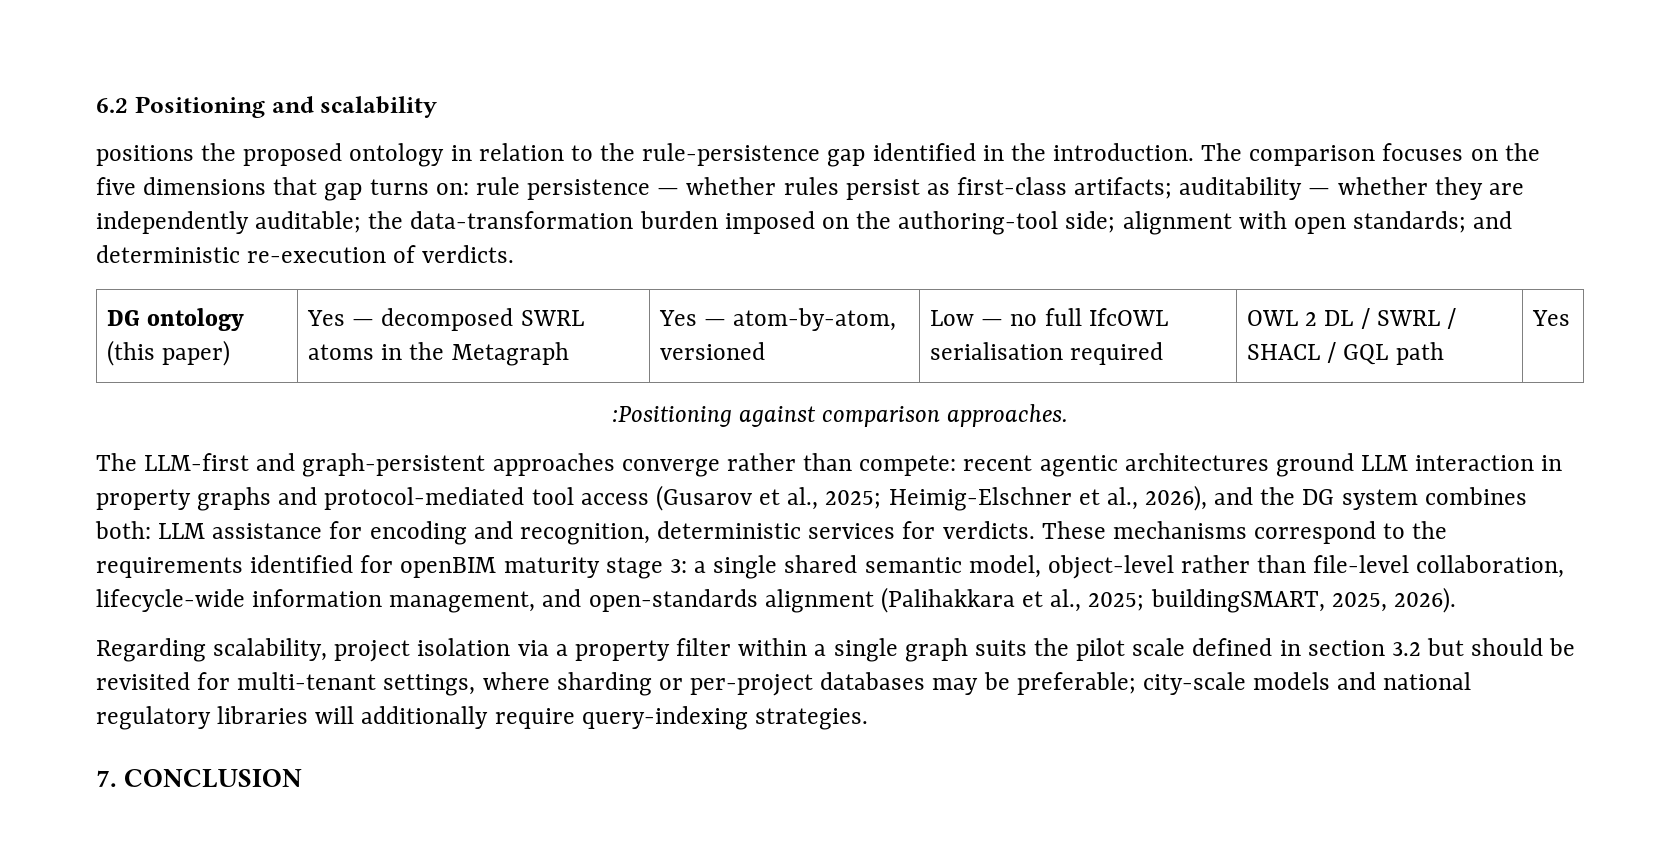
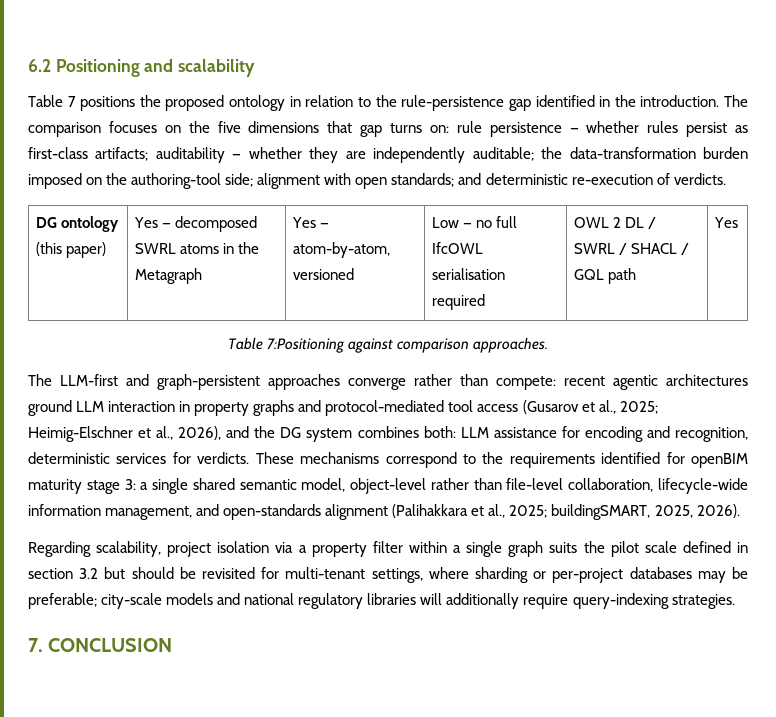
- positions the proposed ontology in relation to the rule-persistence gap identified in the introduction.
+ Table 7 positions the proposed ontology in relation to the rule-persistence gap identified in the introduction.
- :Positioning against comparison approaches.
+ Table 7:Positioning against comparison approaches.

